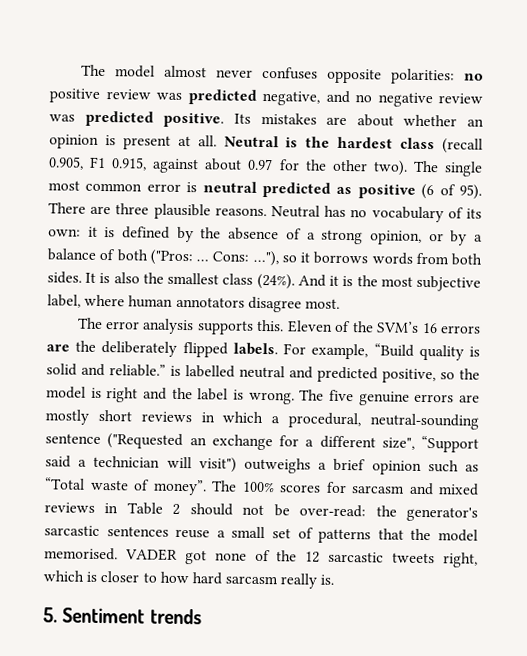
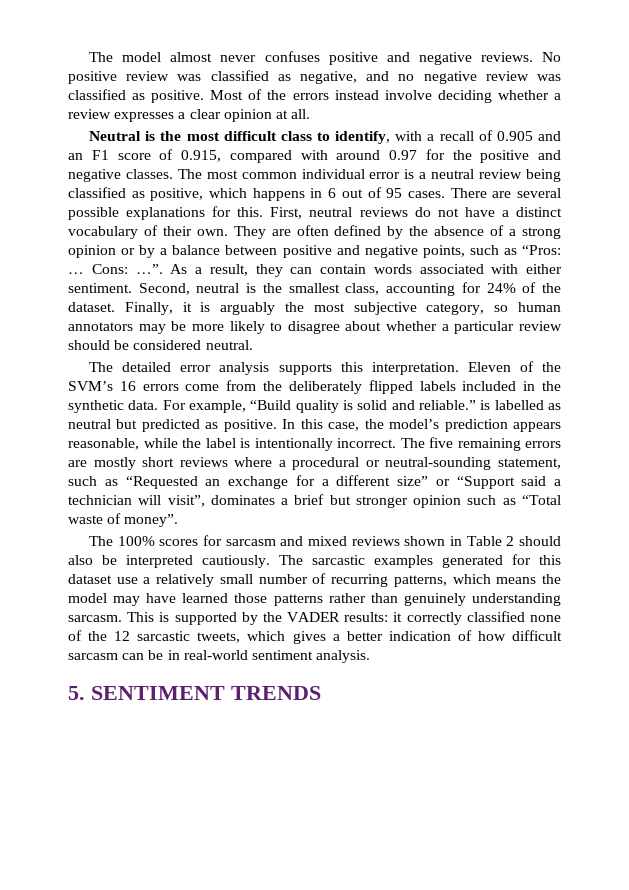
- The model almost never confuses opposite polarities: no positive review was predicted negative, and no negative review was predicted positive. Its mistakes are about whether an opinion is present at all. Neutral is the hardest class (recall 0.905, F1 0.915, against about 0.97 for the other two). The single most common error is neutral predicted as positive (6 of 95). There are three plausible reasons. Neutral has no vocabulary of its own: it is defined by the absence of a strong opinion, or by a balance of both ("Pros: … Cons: …"), so it borrows words from both sides. It is also the smallest class (24%). And it is the most subjective label, where human annotators disagree most.
- The error analysis supports this.
+ The model almost never confuses positive and negative reviews. No positive review was classified as negative, and no negative review was classified as positive. Most of the errors instead involve deciding whether a review expresses a clear opinion at all.
+ Neutral is the most difficult class to identify, with a recall of 0.905 and an F1 score of 0.915, compared with around 0.97 for the positive and negative classes. The most common individual error is a neutral review being classified as positive, which happens in 6 out of 95 cases. There are several possible explanations for this. First, neutral reviews do not have a distinct vocabulary of their own. They are often defined by the absence of a strong opinion or by a balance between positive and negative points, such as “Pros: … Cons: …”. As a result, they can contain words associated with either sentiment. Second, neutral is the smallest class, accounting for 24% of the dataset. Finally, it is arguably the most subjective category, so human annotators may be more likely to disagree about whether a particular review should be considered neutral.
+ The detailed error analysis supports this interpretation.
- Eleven of the SVM’s 16 errors are the deliberately flipped labels.
+ Eleven of the SVM’s 16 errors come from the deliberately flipped labels included in the synthetic data.
- For example, “Build quality is solid and reliable.” is labelled neutral and predicted positive, so the model is right and the label is wrong.
+ For example, “Build quality is solid and reliable.” is labelled as neutral but predicted as positive. In this case, the model’s prediction appears reasonable, while the label is intentionally incorrect.
- The five genuine errors are mostly short reviews in which a procedural, neutral-sounding sentence ("Requested an exchange for a different size", “Support said a technician will visit") outweighs a brief opinion such as “Total waste of money”. The 100% scores for sarcasm and mixed reviews in Table 2 should not be over-read: the generator's sarcastic sentences reuse a small set of patterns that the model memorised. VADER got none of the 12 sarcastic tweets right, which is closer to how hard sarcasm really is.
+ The five remaining errors are mostly short reviews where a procedural or neutral-sounding statement, such as “Requested an exchange for a different size” or “Support said a technician will visit”, dominates a brief but stronger opinion such as “Total waste of money”.
+ The 100% scores for sarcasm and mixed reviews shown in Table 2 should also be interpreted cautiously. The sarcastic examples generated for this dataset use a relatively small number of recurring patterns, which means the model may have learned those patterns rather than genuinely understanding sarcasm. This is supported by the VADER results: it correctly classified none of the 12 sarcastic tweets, which gives a better indication of how difficult sarcasm can be in real-world sentiment analysis.
- 5. Sentiment trends
+ 5. SENTIMENT TRENDS

